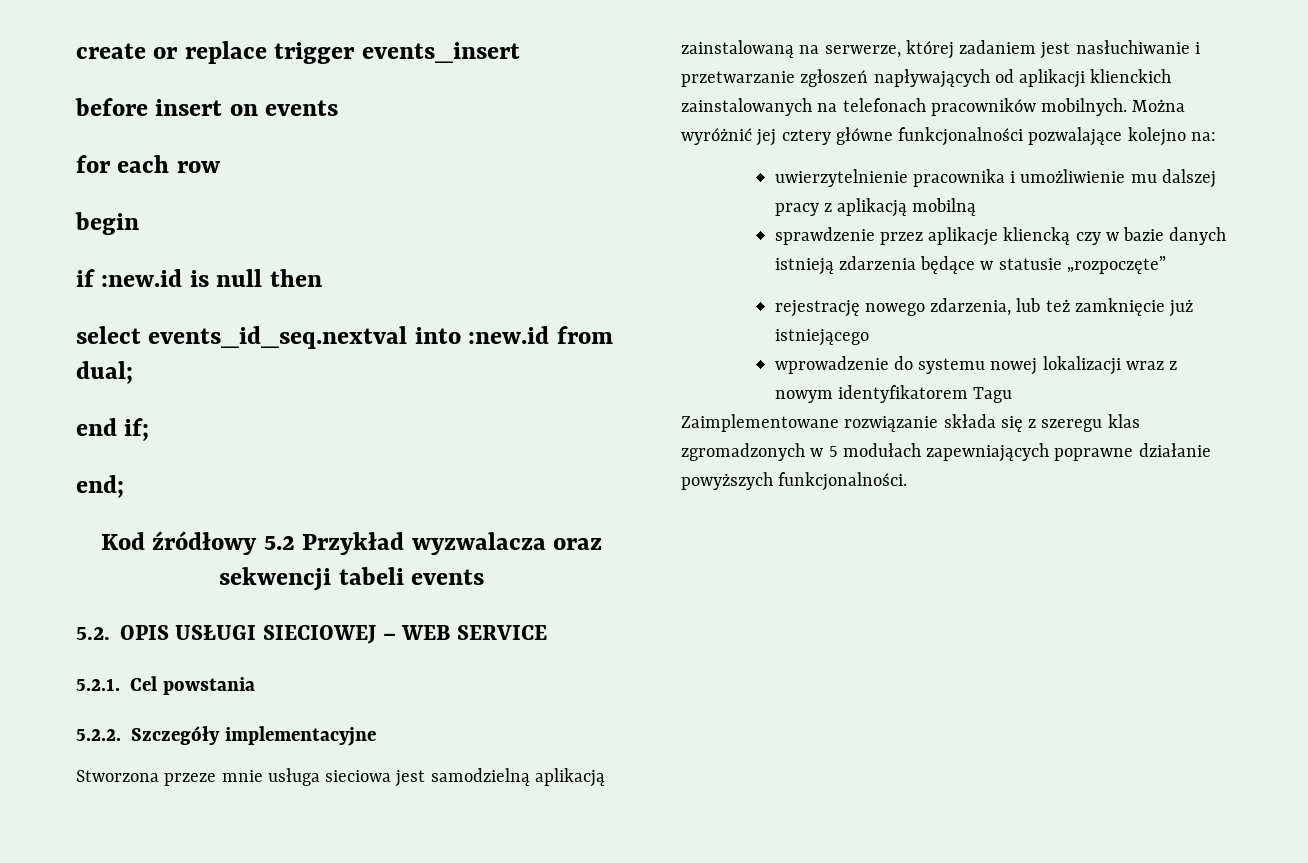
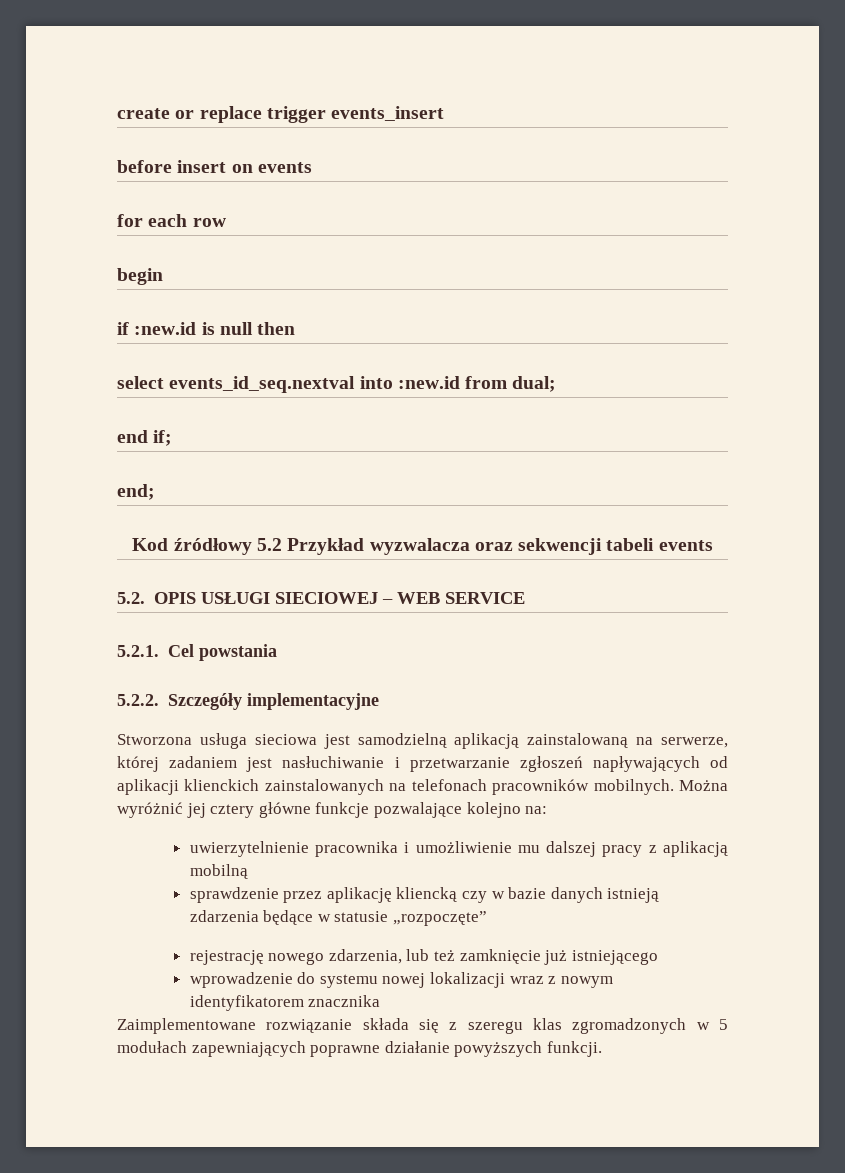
- Stworzona przeze mnie usługa sieciowa jest samodzielną aplikacją zainstalowaną na serwerze, której zadaniem jest nasłuchiwanie i przetwarzanie zgłoszeń napływających od aplikacji klienckich zainstalowanych na telefonach pracowników mobilnych.
+ Stworzona usługa sieciowa jest samodzielną aplikacją zainstalowaną na serwerze, której zadaniem jest nasłuchiwanie i przetwarzanie zgłoszeń napływających od aplikacji klienckich zainstalowanych na telefonach pracowników mobilnych.
- Można wyróżnić jej cztery główne funkcjonalności pozwalające kolejno na:
+ Można wyróżnić jej cztery główne funkcje pozwalające kolejno na:
- sprawdzenie przez aplikacje kliencką czy w bazie danych istnieją zdarzenia będące w statusie „rozpoczęte”
+ sprawdzenie przez aplikację kliencką czy w bazie danych istnieją zdarzenia będące w statusie „rozpoczęte”
- wprowadzenie do systemu nowej lokalizacji wraz z nowym identyfikatorem Tagu
+ wprowadzenie do systemu nowej lokalizacji wraz z nowym identyfikatorem znacznika
- Zaimplementowane rozwiązanie składa się z szeregu klas zgromadzonych w 5 modułach zapewniających poprawne działanie powyższych funkcjonalności.
+ Zaimplementowane rozwiązanie składa się z szeregu klas zgromadzonych w 5 modułach zapewniających poprawne działanie powyższych funkcji.

